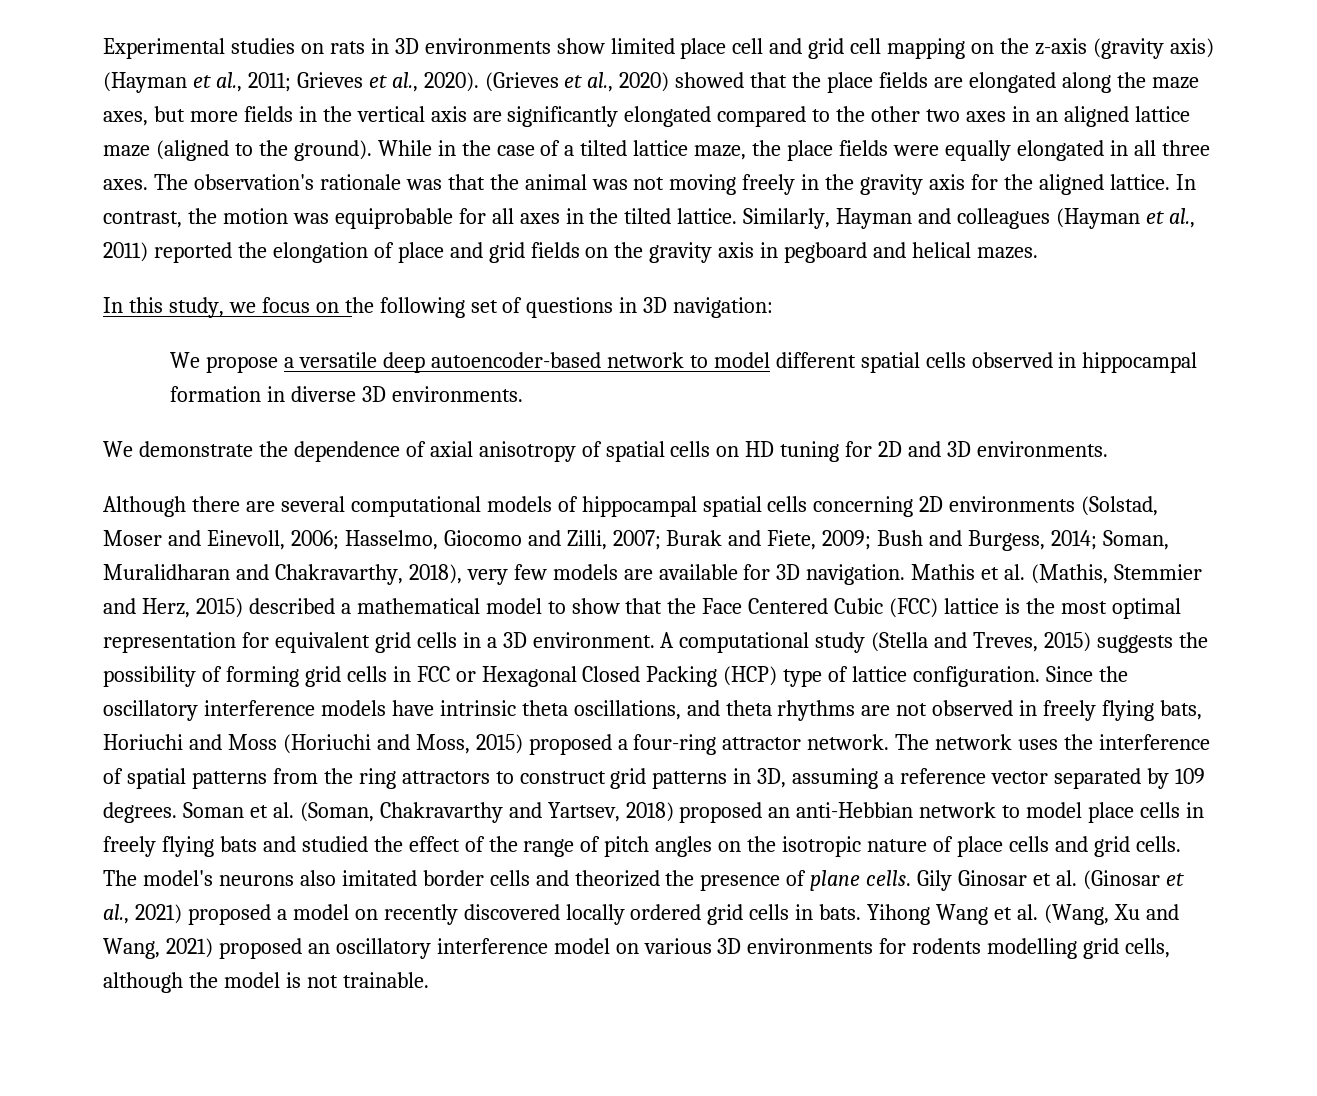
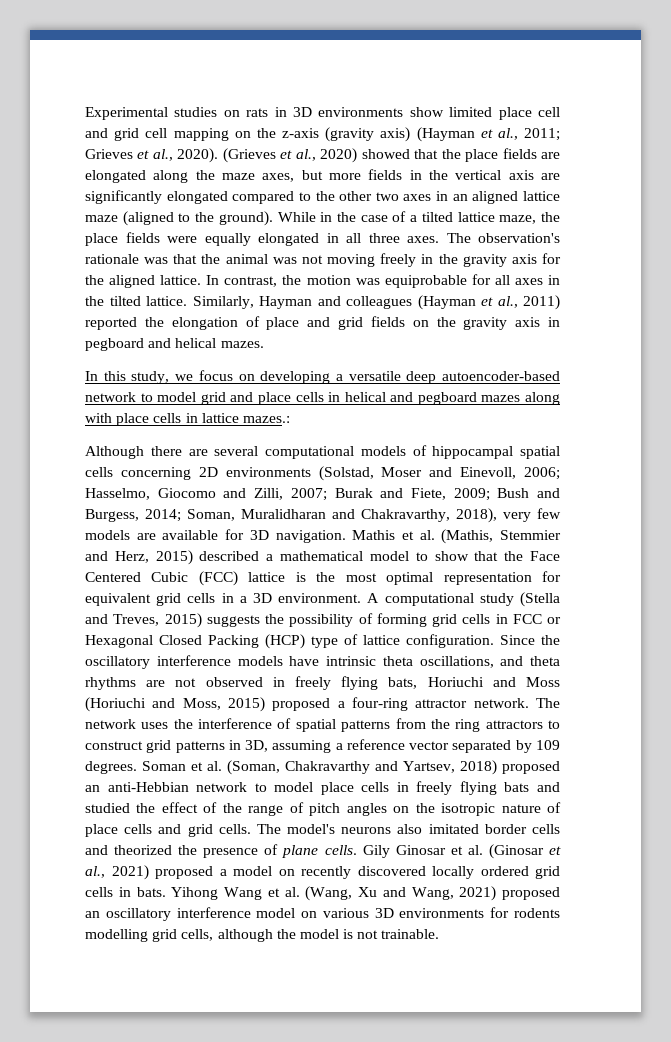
- In this study, we focus on the following set of questions in 3D navigation:
- We propose a versatile deep autoencoder-based network to model different spatial cells observed in hippocampal formation in diverse 3D environments.
- We demonstrate the dependence of axial anisotropy of spatial cells on HD tuning for 2D and 3D environments.
+ In this study, we focus on developing a versatile deep autoencoder-based network to model grid and place cells in helical and pegboard mazes along with place cells in lattice mazes.:

